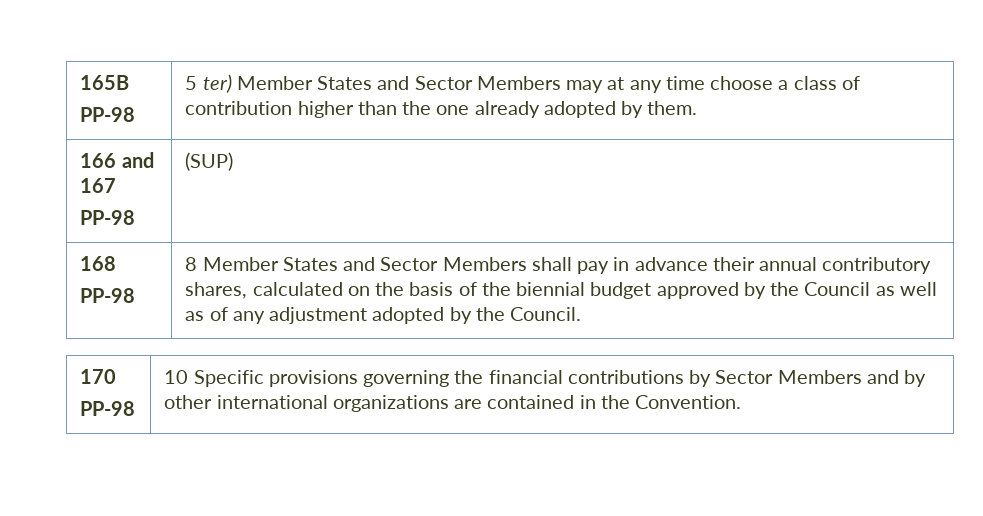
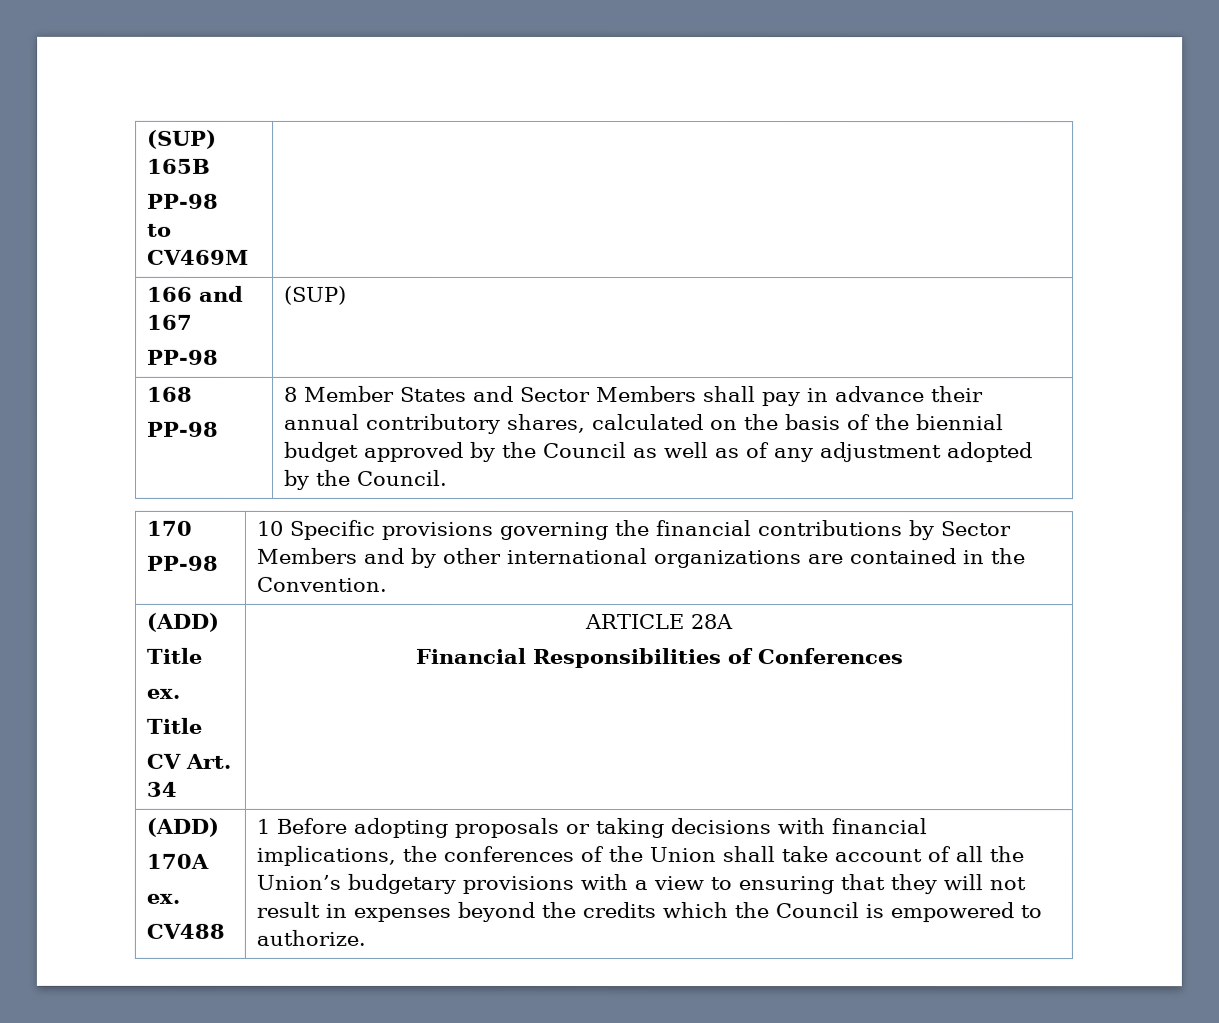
- 165B
- PP-98 | 5 ter) Member States and Sector Members may at any time choose a class of contribution higher than the one already adopted by them.
+ (SUP) 165B
+ PP-98
+ to CV469M |
  170
  PP-98 | 10 Specific provisions governing the financial contributions by Sector Members and by other international organizations are contained in the Convention.
+ (ADD)
+ Title
+ ex.
+ Title
+ CV Art. 34 | ARTICLE 28A
+ Financial Responsibilities of Conferences
+ (ADD)
+ 170A
+ ex.
+ CV488 | 1 Before adopting proposals or taking decisions with financial implications, the conferences of the Union shall take account of all the Union’s budgetary provisions with a view to ensuring that they will not result in expenses beyond the credits which the Council is empowered to authorize.

